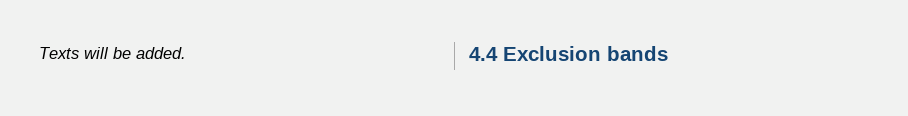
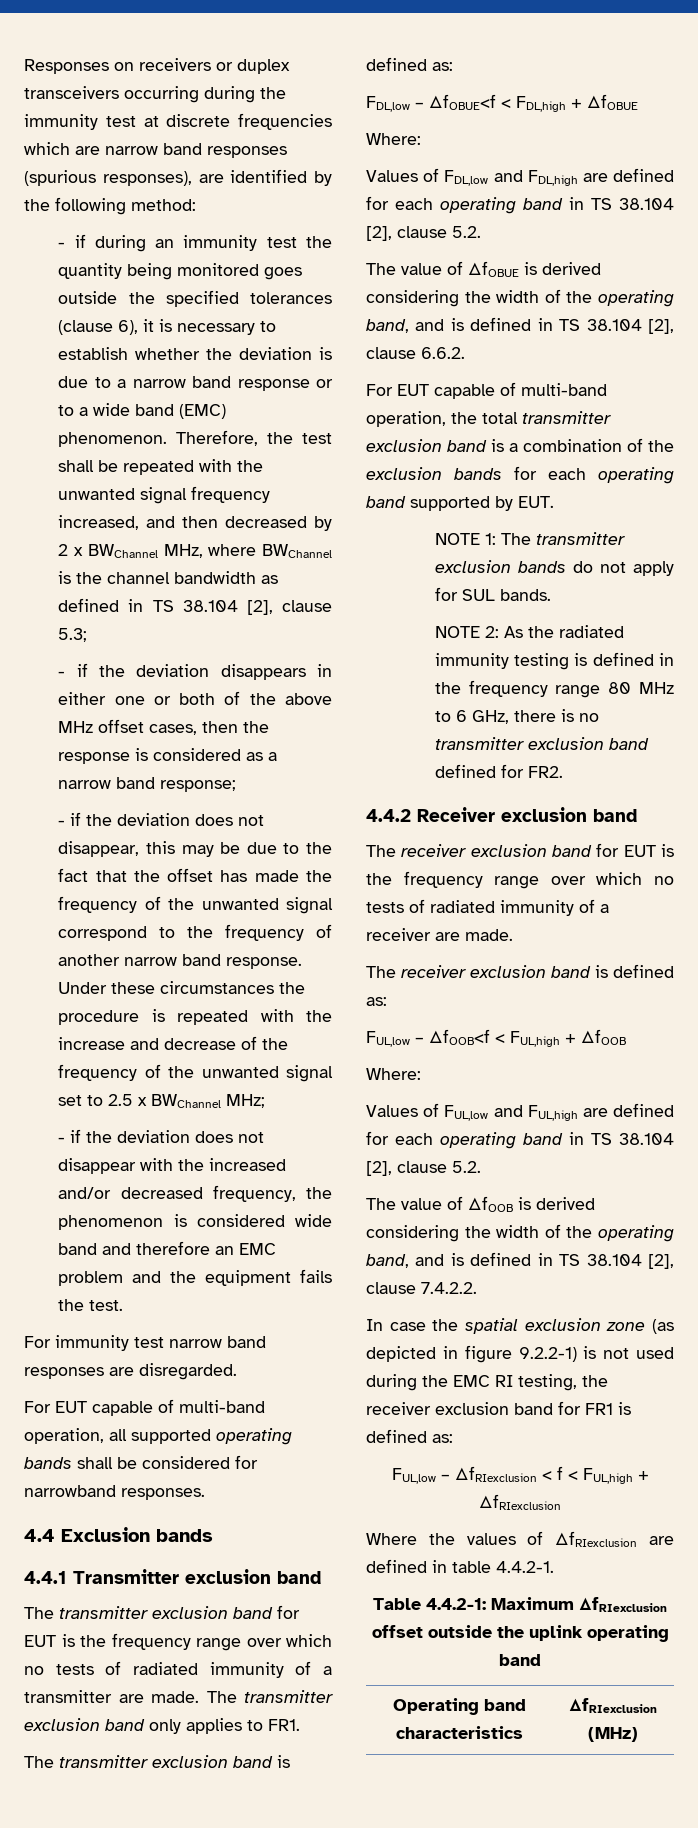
- Texts will be added.
+ Responses on receivers or duplex transceivers occurring during the immunity test at discrete frequencies which are narrow band responses (spurious responses), are identified by the following method:
+ - if during an immunity test the quantity being monitored goes outside the specified tolerances (clause 6), it is necessary to establish whether the deviation is due to a narrow band response or to a wide band (EMC) phenomenon. Therefore, the test shall be repeated with the unwanted signal frequency increased, and then decreased by 2 x BWChannel MHz, where BWChannel is the channel bandwidth as defined in TS 38.104 [2], clause 5.3;
+ - if the deviation disappears in either one or both of the above MHz offset cases, then the response is considered as a narrow band response;
+ - if the deviation does not disappear, this may be due to the fact that the offset has made the frequency of the unwanted signal correspond to the frequency of another narrow band response. Under these circumstances the procedure is repeated with the increase and decrease of the frequency of the unwanted signal set to 2.5 x BWChannel MHz;
+ - if the deviation does not disappear with the increased and/or decreased frequency, the phenomenon is considered wide band and therefore an EMC problem and the equipment fails the test.
+ For immunity test narrow band responses are disregarded.
+ For EUT capable of multi-band operation, all supported operating bands shall be considered for narrowband responses.
  4.4 Exclusion bands
+ 4.4.1 Transmitter exclusion band
+ The transmitter exclusion band for EUT is the frequency range over which no tests of radiated immunity of a transmitter are made. The transmitter exclusion band only applies to FR1.
+ The transmitter exclusion band is defined as:
+ FDL,low – ΔfOBUE<f < FDL,high + ΔfOBUE
+ Where:
+ Values of FDL,low and FDL,high are defined for each operating band in TS 38.104 [2], clause 5.2.
+ The value of ΔfOBUE is derived considering the width of the operating band, and is defined in TS 38.104 [2], clause 6.6.2.
+ For EUT capable of multi-band operation, the total transmitter exclusion band is a combination of the exclusion bands for each operating band supported by EUT.
+ NOTE 1: The transmitter exclusion bands do not apply for SUL bands.
+ NOTE 2: As the radiated immunity testing is defined in the frequency range 80 MHz to 6 GHz, there is no transmitter exclusion band defined for FR2.
+ 4.4.2 Receiver exclusion band
+ The receiver exclusion band for EUT is the frequency range over which no tests of radiated immunity of a receiver are made.
+ The receiver exclusion band is defined as:
+ FUL,low – ΔfOOB<f < FUL,high + ΔfOOB
+ Where:
+ Values of FUL,low and FUL,high are defined for each operating band in TS 38.104 [2], clause 5.2.
+ The value of ΔfOOB is derived considering the width of the operating band, and is defined in TS 38.104 [2], clause 7.4.2.2.
+ In case the spatial exclusion zone (as depicted in figure 9.2.2-1) is not used during the EMC RI testing, the receiver exclusion band for FR1 is defined as:
+ FUL,low – ΔfRIexclusion < f < FUL,high + ΔfRIexclusion
+ Where the values of ΔfRIexclusion are defined in table 4.4.2-1.
+ Table 4.4.2-1: Maximum ΔfRIexclusion offset outside the uplink operating band
+ Operating band characteristics | ΔfRIexclusion (MHz)

